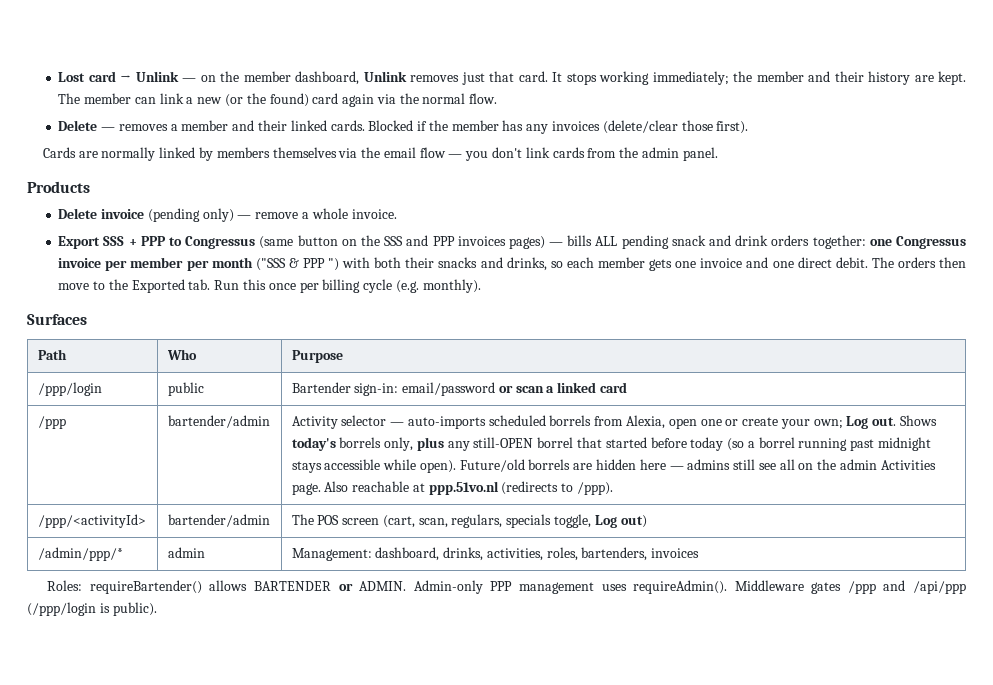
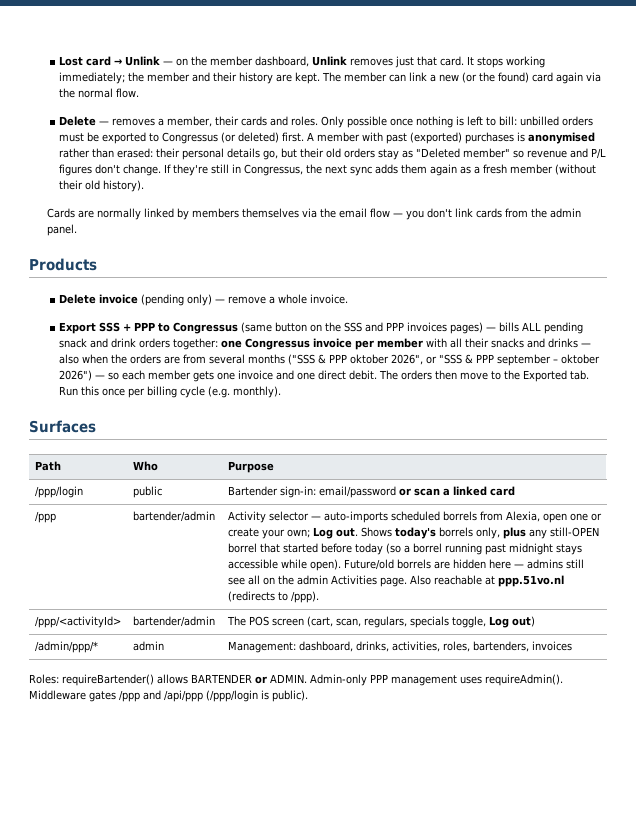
- Delete — removes a member and their linked cards. Blocked if the member has any invoices (delete/clear those first).
+ Delete — removes a member, their cards and roles. Only possible once nothing is left to bill: unbilled orders must be exported to Congressus (or deleted) first. A member with past (exported) purchases is anonymised rather than erased: their personal details go, but their old orders stay as "Deleted member" so revenue and P/L figures don't change. If they're still in Congressus, the next sync adds them again as a fresh member (without their old history).
- Export SSS + PPP to Congressus (same button on the SSS and PPP invoices pages) — bills ALL pending snack and drink orders together: one Congressus invoice per member per month ("SSS & PPP ") with both their snacks and drinks, so each member gets one invoice and one direct debit.
+ Export SSS + PPP to Congressus (same button on the SSS and PPP invoices pages) — bills ALL pending snack and drink orders together: one Congressus invoice per member with all their snacks and drinks — also when the orders are from several months ("SSS & PPP oktober 2026", or "SSS & PPP september – oktober 2026") — so each member gets one invoice and one direct debit.

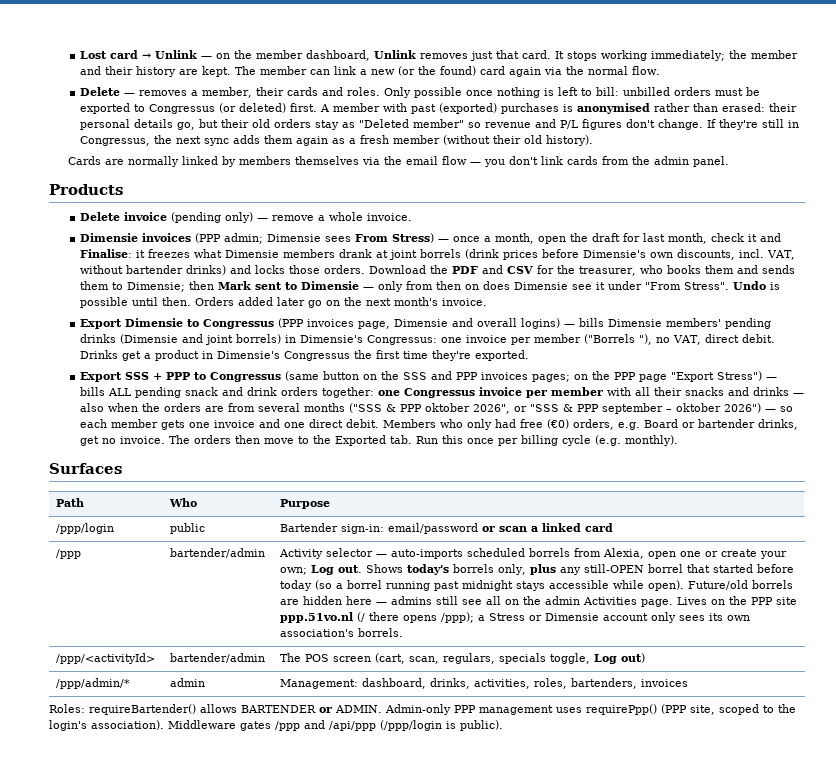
+ Dimensie invoices (PPP admin; Dimensie sees From Stress) — once a month, open the draft for last month, check it and Finalise: it freezes what Dimensie members drank at joint borrels (drink prices before Dimensie's own discounts, incl. VAT, without bartender drinks) and locks those orders. Download the PDF and CSV for the treasurer, who books them and sends them to Dimensie; then Mark sent to Dimensie — only from then on does Dimensie see it under "From Stress". Undo is possible until then. Orders added later go on the next month's invoice.
+ Export Dimensie to Congressus (PPP invoices page, Dimensie and overall logins) — bills Dimensie members' pending drinks (Dimensie and joint borrels) in Dimensie's Congressus: one invoice per member ("Borrels "), no VAT, direct debit. Drinks get a product in Dimensie's Congressus the first time they're exported.
- Export SSS + PPP to Congressus (same button on the SSS and PPP invoices pages) — bills ALL pending snack and drink orders together:
+ Export SSS + PPP to Congressus (same button on the SSS and PPP invoices pages; on the PPP page "Export Stress") — bills ALL pending snack and drink orders together:
+ Members who only had free (€0) orders, e.g. Board or bartender drinks, get no invoice.
- Also reachable at ppp.51vo.nl (redirects to /ppp).
+ Lives on the PPP site ppp.51vo.nl (/ there opens /ppp); a Stress or Dimensie account only sees its own association's borrels.
- /admin/ppp/* | admin | Management: dashboard, drinks, activities, roles, bartenders, invoices
+ /ppp/admin/* | admin | Management: dashboard, drinks, activities, roles, bartenders, invoices
- Admin-only PPP management uses requireAdmin().
+ Admin-only PPP management uses requirePpp() (PPP site, scoped to the login's association).

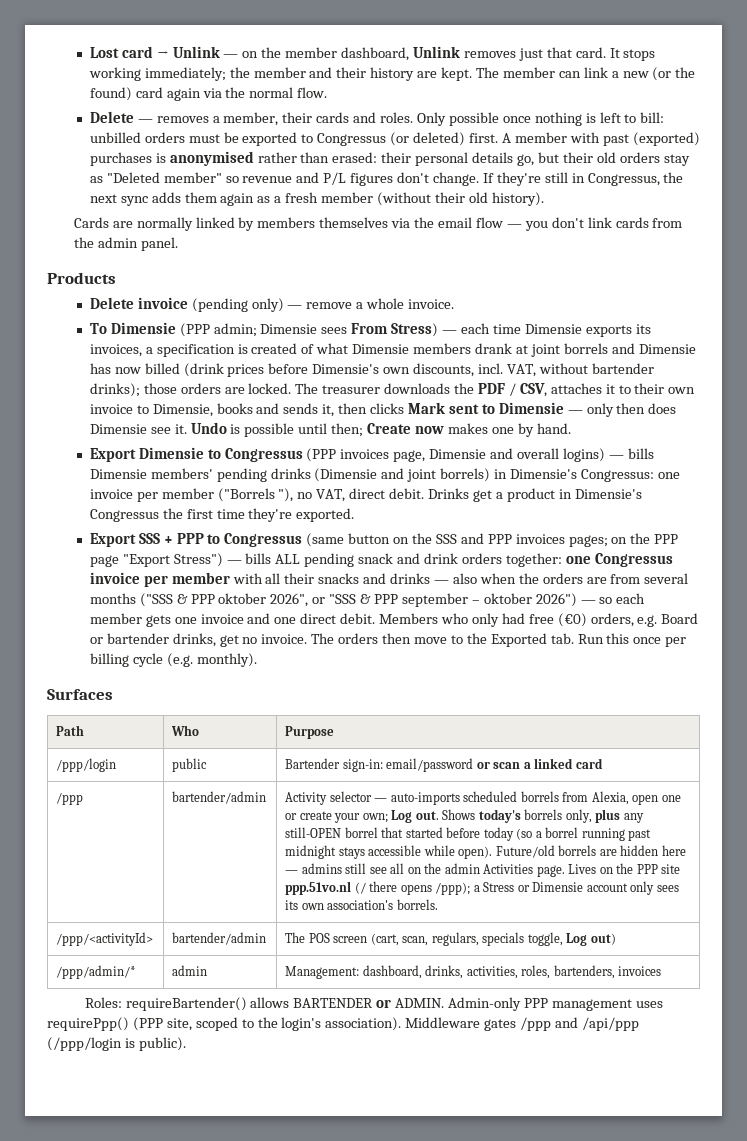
- Dimensie invoices (PPP admin; Dimensie sees From Stress) — once a month, open the draft for last month, check it and Finalise: it freezes what Dimensie members drank at joint borrels (drink prices before Dimensie's own discounts, incl. VAT, without bartender drinks) and locks those orders. Download the PDF and CSV for the treasurer, who books them and sends them to Dimensie; then Mark sent to Dimensie — only from then on does Dimensie see it under "From Stress". Undo is possible until then. Orders added later go on the next month's invoice.
+ To Dimensie (PPP admin; Dimensie sees From Stress) — each time Dimensie exports its invoices, a specification is created of what Dimensie members drank at joint borrels and Dimensie has now billed (drink prices before Dimensie's own discounts, incl. VAT, without bartender drinks); those orders are locked. The treasurer downloads the PDF / CSV, attaches it to their own invoice to Dimensie, books and sends it, then clicks Mark sent to Dimensie — only then does Dimensie see it. Undo is possible until then; Create now makes one by hand.

